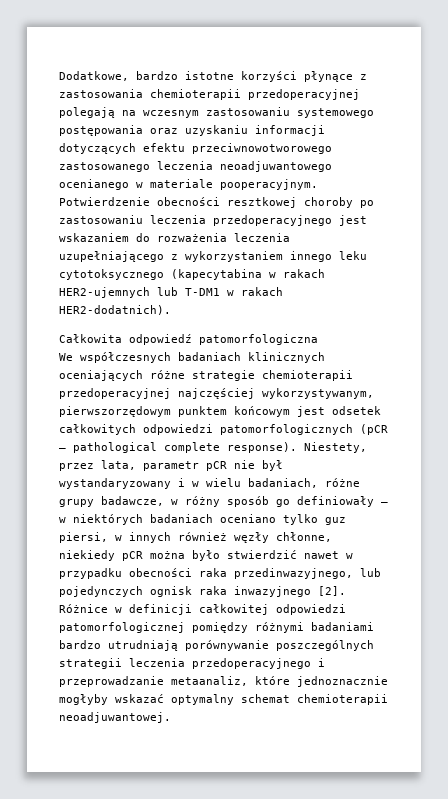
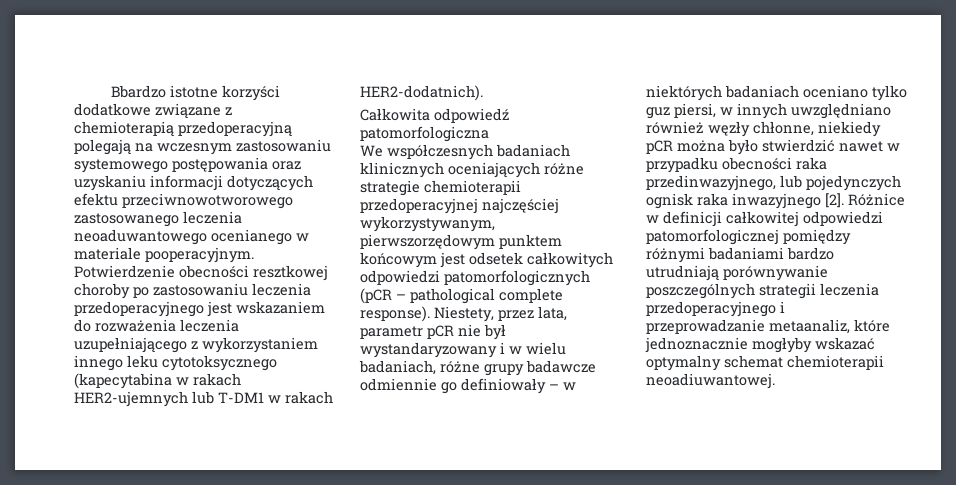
- Dodatkowe, bardzo istotne korzyści płynące z zastosowania chemioterapii przedoperacyjnej polegają na wczesnym zastosowaniu systemowego postępowania oraz uzyskaniu informacji dotyczących efektu przeciwnowotworowego zastosowanego leczenia neoadjuwantowego ocenianego w materiale pooperacyjnym.
+ Bbardzo istotne korzyści dodatkowe związane z chemioterapią przedoperacyjną polegają na wczesnym zastosowaniu systemowego postępowania oraz uzyskaniu informacji dotyczących efektu przeciwnowotworowego zastosowanego leczenia neoaduwantowego ocenianego w materiale pooperacyjnym.
- Niestety, przez lata, parametr pCR nie był wystandaryzowany i w wielu badaniach, różne grupy badawcze, w różny sposób go definiowały – w niektórych badaniach oceniano tylko guz piersi, w innych również węzły chłonne, niekiedy pCR można było stwierdzić nawet w przypadku obecności raka przedinwazyjnego, lub pojedynczych ognisk raka inwazyjnego [2].
+ Niestety, przez lata, parametr pCR nie był wystandaryzowany i w wielu badaniach, różne grupy badawcze odmiennie go definiowały – w niektórych badaniach oceniano tylko guz piersi, w innych uwzględniano również węzły chłonne, niekiedy pCR można było stwierdzić nawet w przypadku obecności raka przedinwazyjnego, lub pojedynczych ognisk raka inwazyjnego [2].
- Różnice w definicji całkowitej odpowiedzi patomorfologicznej pomiędzy różnymi badaniami bardzo utrudniają porównywanie poszczególnych strategii leczenia przedoperacyjnego i przeprowadzanie metaanaliz, które jednoznacznie mogłyby wskazać optymalny schemat chemioterapii neoadjuwantowej.
+ Różnice w definicji całkowitej odpowiedzi patomorfologicznej pomiędzy różnymi badaniami bardzo utrudniają porównywanie poszczególnych strategii leczenia przedoperacyjnego i przeprowadzanie metaanaliz, które jednoznacznie mogłyby wskazać optymalny schemat chemioterapii neoadiuwantowej.

